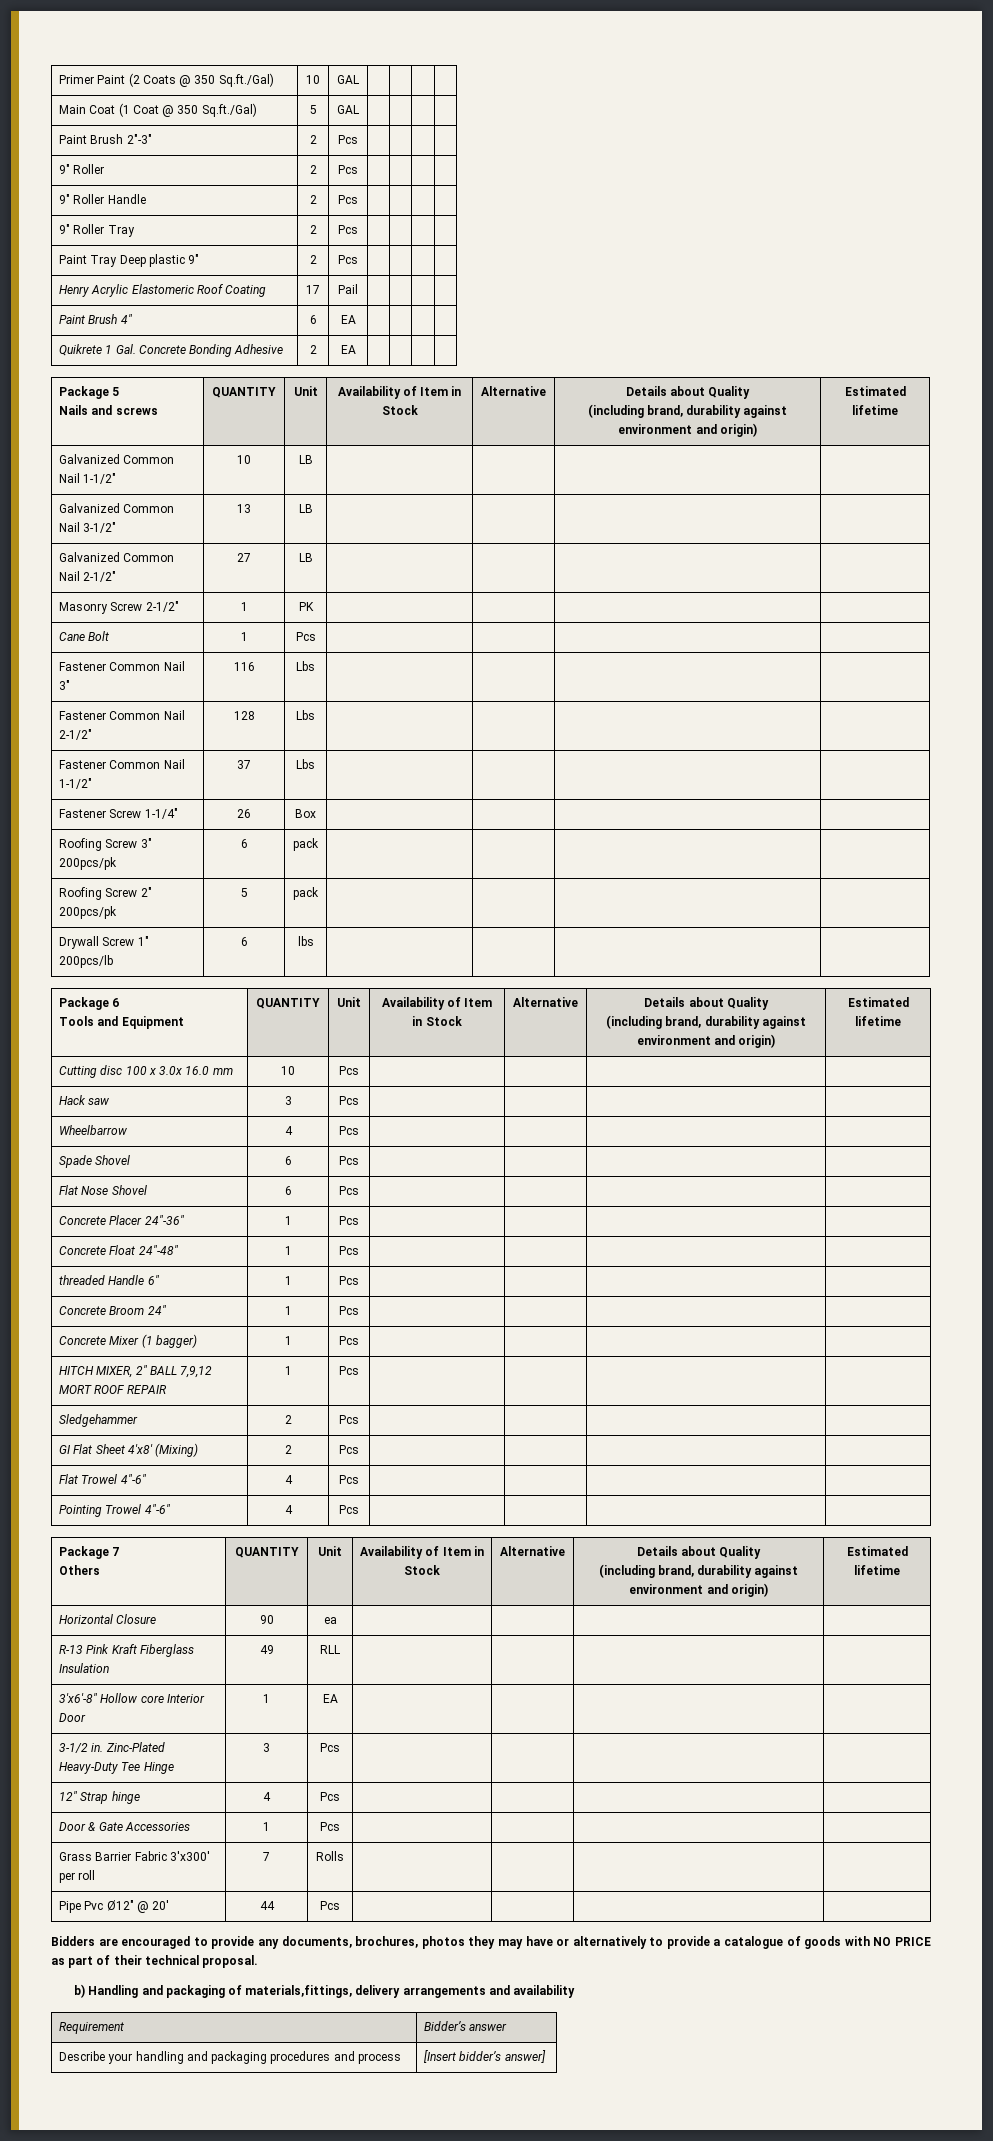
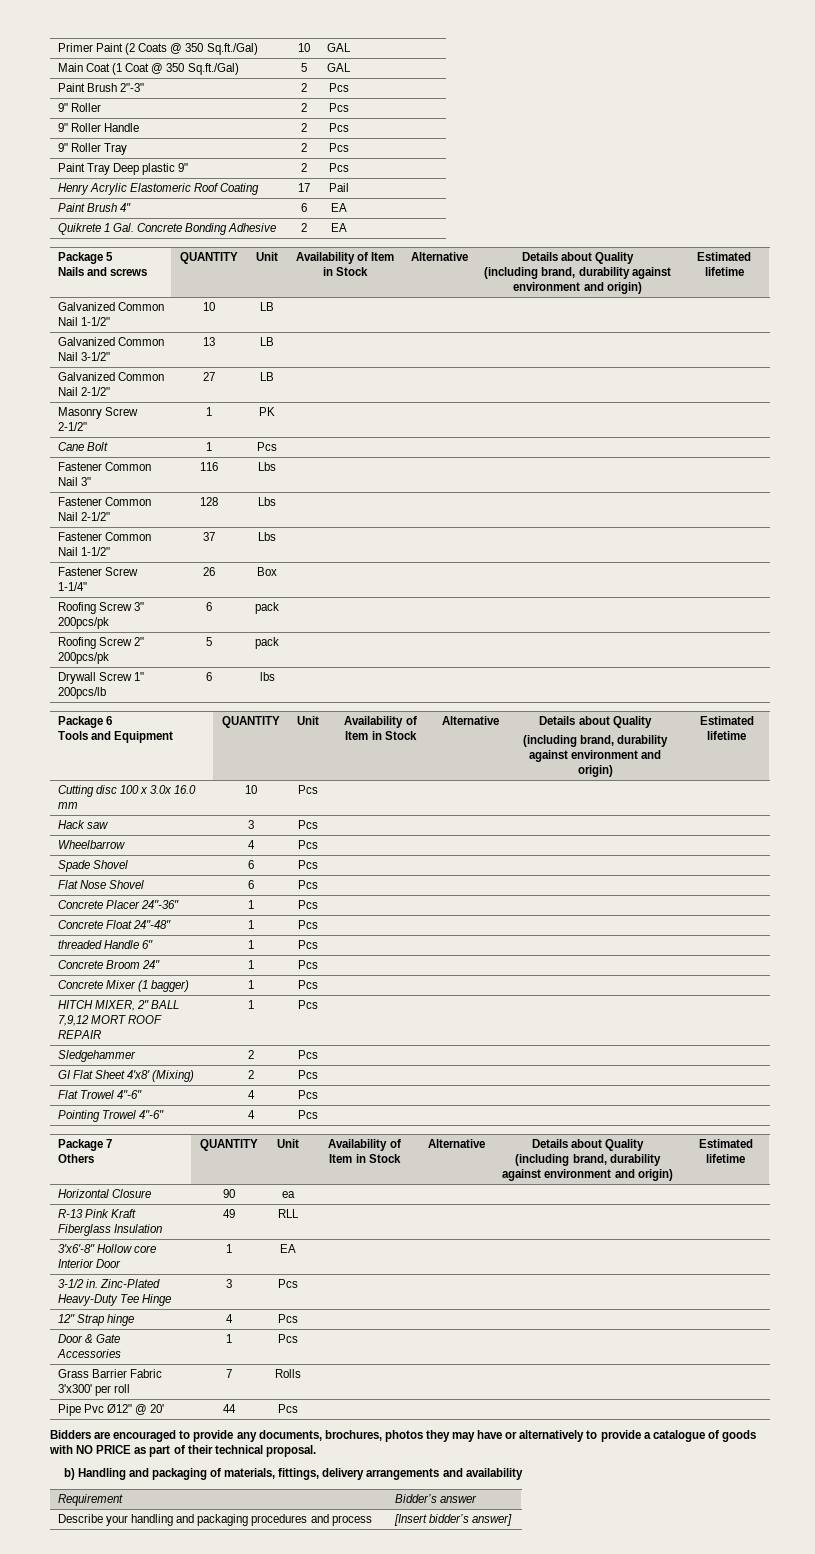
- b) Handling and packaging of materials,fittings, delivery arrangements and availability
+ b) Handling and packaging of materials, fittings, delivery arrangements and availability

